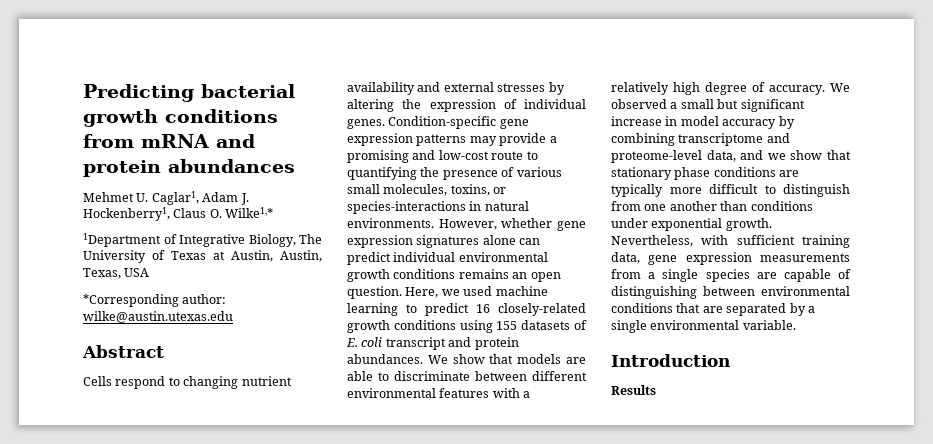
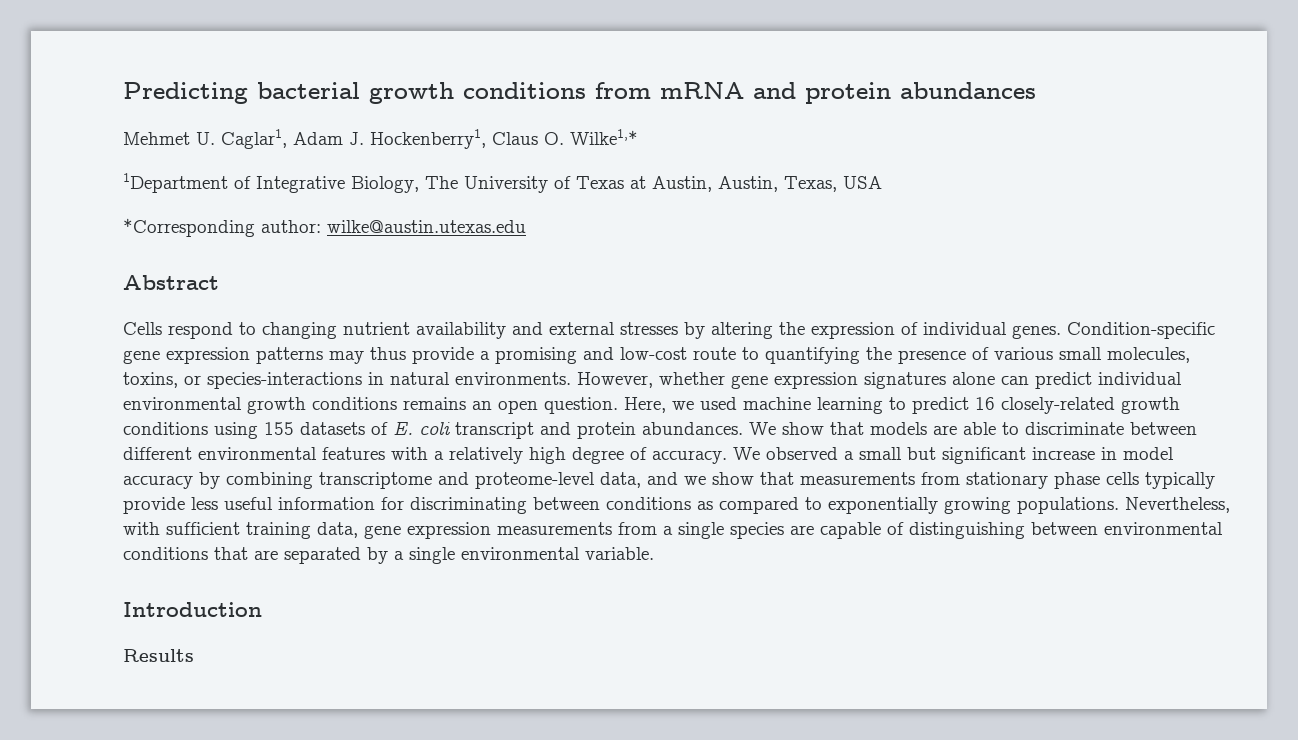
- Condition-specific gene expression patterns may provide a promising and low-cost route to quantifying the presence of various small molecules, toxins, or species-interactions in natural environments.
+ Condition-specific gene expression patterns may thus provide a promising and low-cost route to quantifying the presence of various small molecules, toxins, or species-interactions in natural environments.
- We observed a small but significant increase in model accuracy by combining transcriptome and proteome-level data, and we show that stationary phase conditions are typically more difficult to distinguish from one another than conditions under exponential growth.
+ We observed a small but significant increase in model accuracy by combining transcriptome and proteome-level data, and we show that measurements from stationary phase cells typically provide less useful information for discriminating between conditions as compared to exponentially growing populations.

